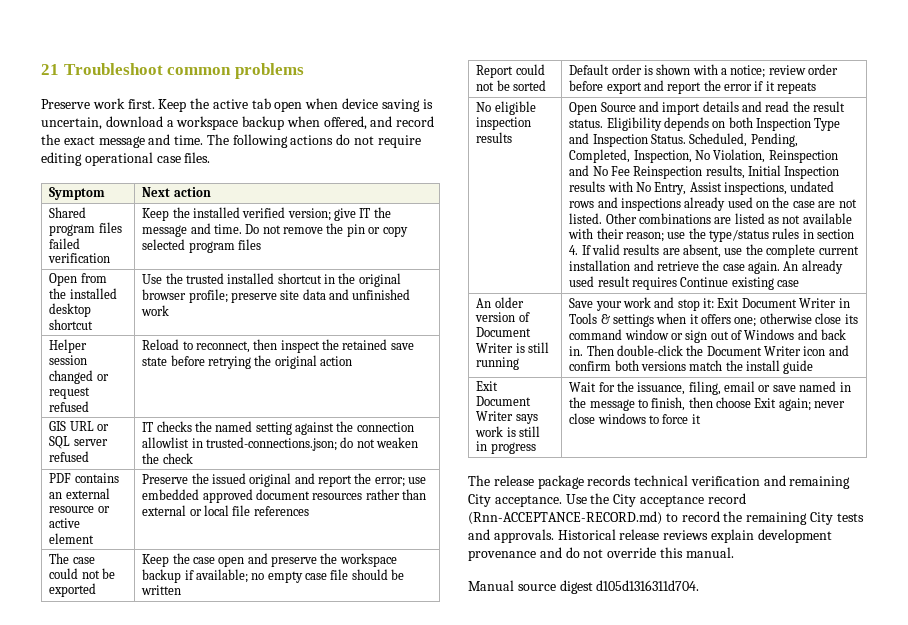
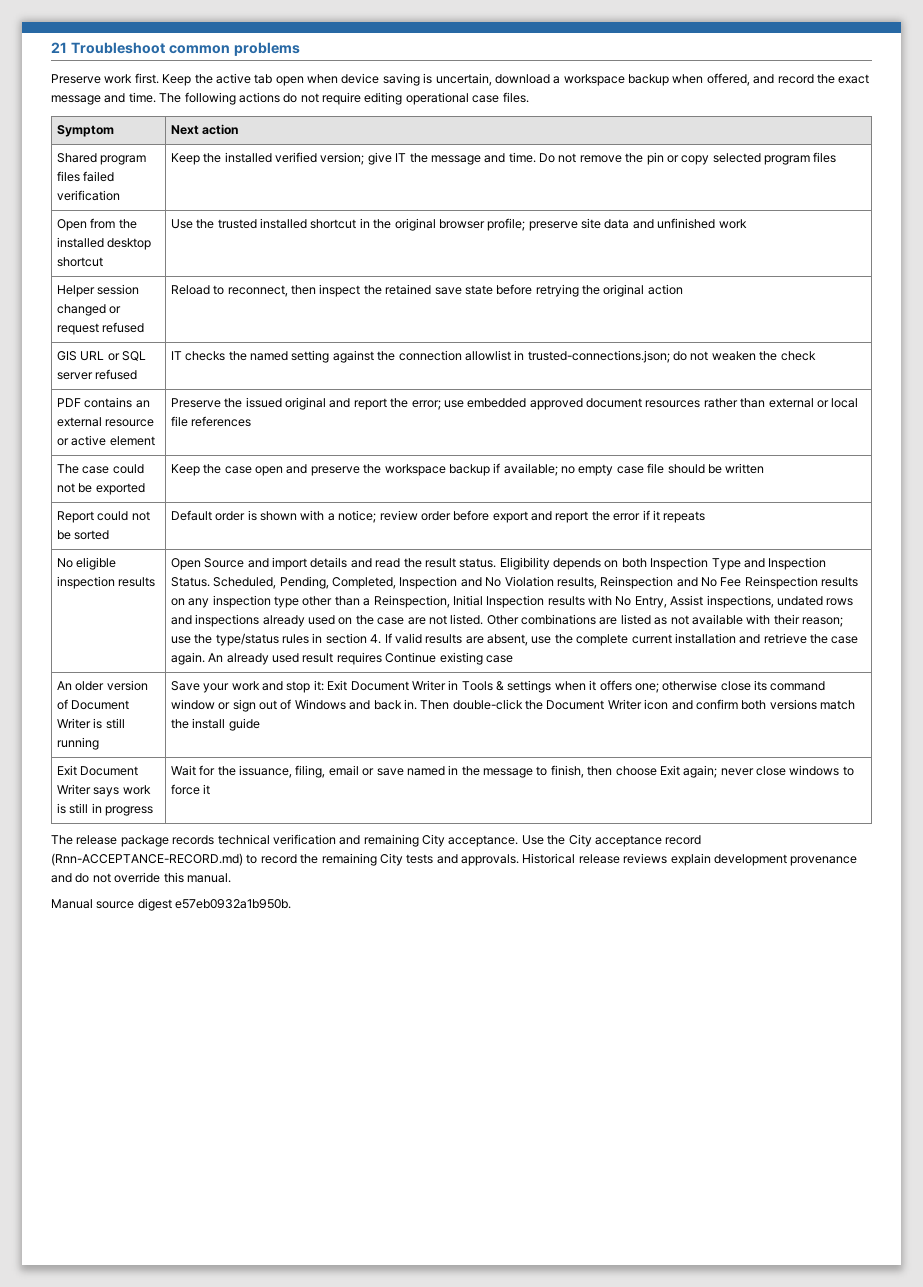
- Scheduled, Pending, Completed, Inspection, No Violation, Reinspection and No Fee Reinspection results, Initial Inspection results with No Entry, Assist inspections, undated rows and inspections already used on the case are not listed.
+ Scheduled, Pending, Completed, Inspection and No Violation results, Reinspection and No Fee Reinspection results on any inspection type other than a Reinspection, Initial Inspection results with No Entry, Assist inspections, undated rows and inspections already used on the case are not listed.
- Manual source digest d105d1316311d704.
+ Manual source digest e57eb0932a1b950b.

